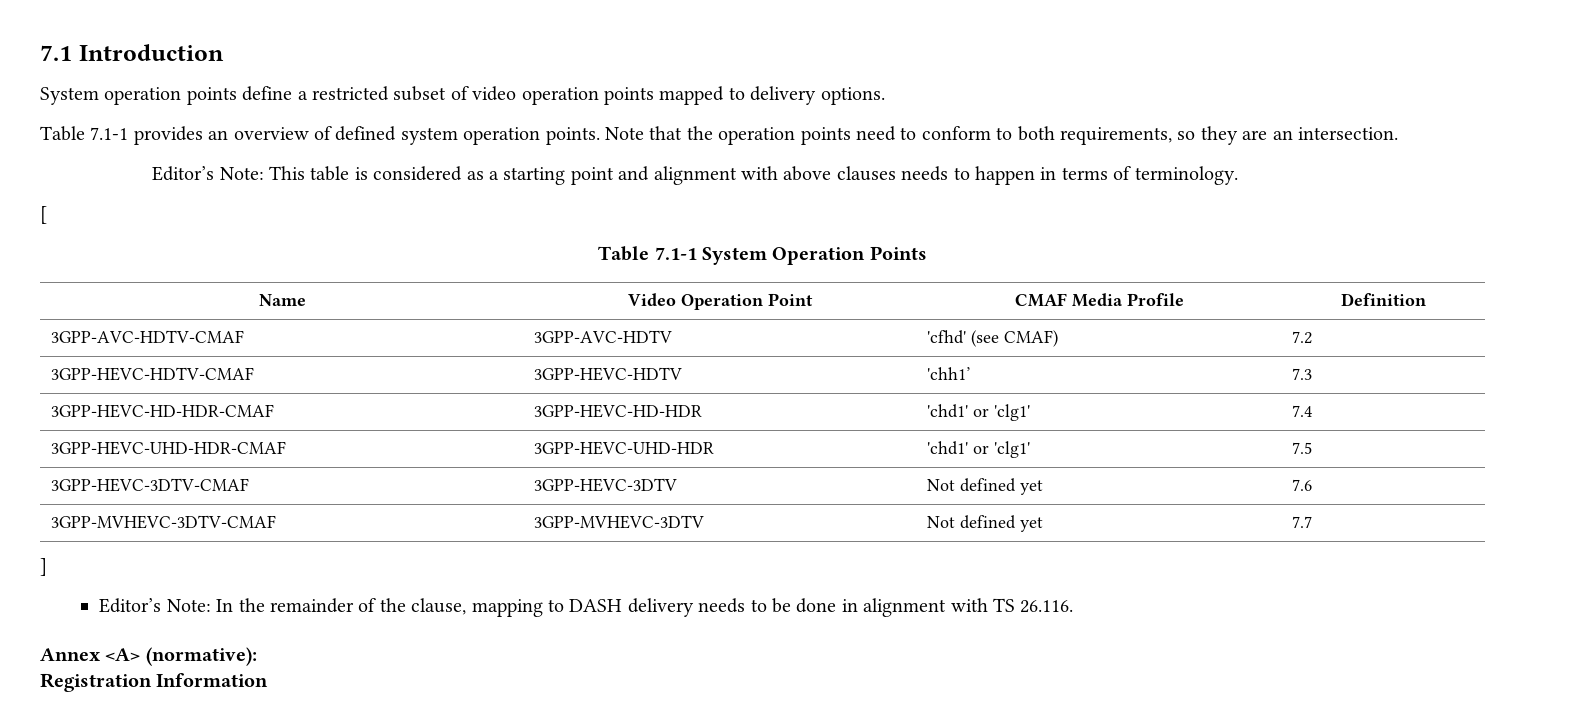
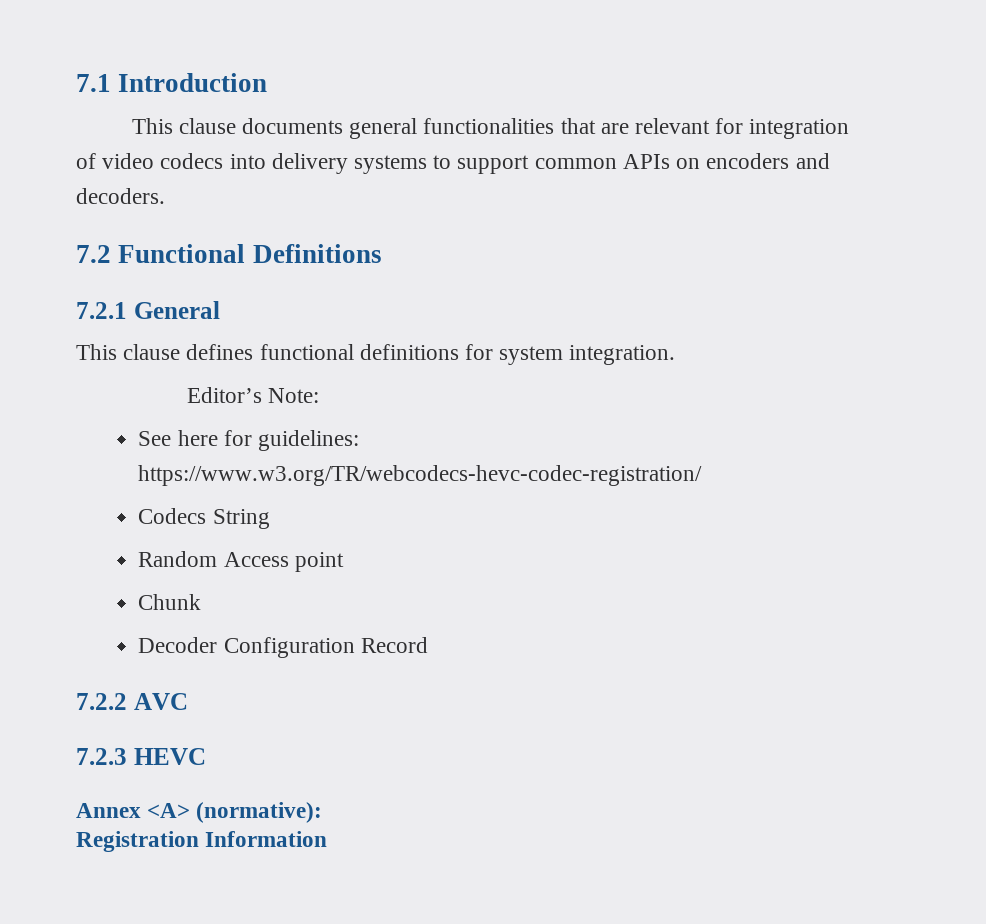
- System operation points define a restricted subset of video operation points mapped to delivery options.
- Table 7.1-1 provides an overview of defined system operation points. Note that the operation points need to conform to both requirements, so they are an intersection.
- Editor’s Note: This table is considered as a starting point and alignment with above clauses needs to happen in terms of terminology.
- [
- Table 7.1-1 System Operation Points
- Name | Video Operation Point | CMAF Media Profile | Definition
- 3GPP-AVC-HDTV-CMAF | 3GPP-AVC-HDTV | 'cfhd' (see CMAF) | 7.2
- 3GPP-HEVC-HDTV-CMAF | 3GPP-HEVC-HDTV | 'chh1’ | 7.3
- 3GPP-HEVC-HD-HDR-CMAF | 3GPP-HEVC-HD-HDR | 'chd1' or 'clg1' | 7.4
- 3GPP-HEVC-UHD-HDR-CMAF | 3GPP-HEVC-UHD-HDR | 'chd1' or 'clg1' | 7.5
- 3GPP-HEVC-3DTV-CMAF | 3GPP-HEVC-3DTV | Not defined yet | 7.6
- 3GPP-MVHEVC-3DTV-CMAF | 3GPP-MVHEVC-3DTV | Not defined yet | 7.7
- ]
- Editor’s Note: In the remainder of the clause, mapping to DASH delivery needs to be done in alignment with TS 26.116.
+ This clause documents general functionalities that are relevant for integration of video codecs into delivery systems to support common APIs on encoders and decoders.
+ 7.2 Functional Definitions
+ 7.2.1 General
+ This clause defines functional definitions for system integration.
+ Editor’s Note:
+ See here for guidelines: https://www.w3.org/TR/webcodecs-hevc-codec-registration/
+ Codecs String
+ Random Access point
+ Chunk
+ Decoder Configuration Record
+ 7.2.2 AVC
+ 7.2.3 HEVC

